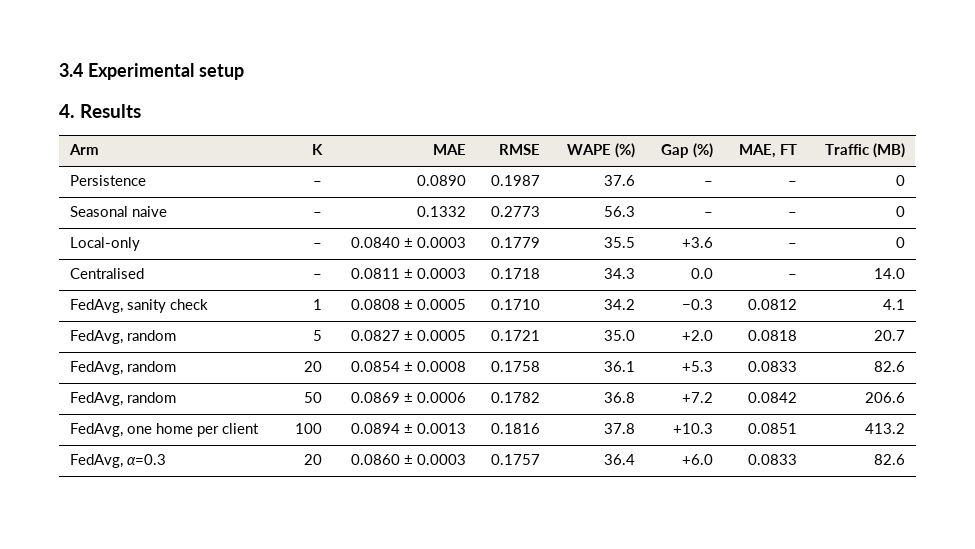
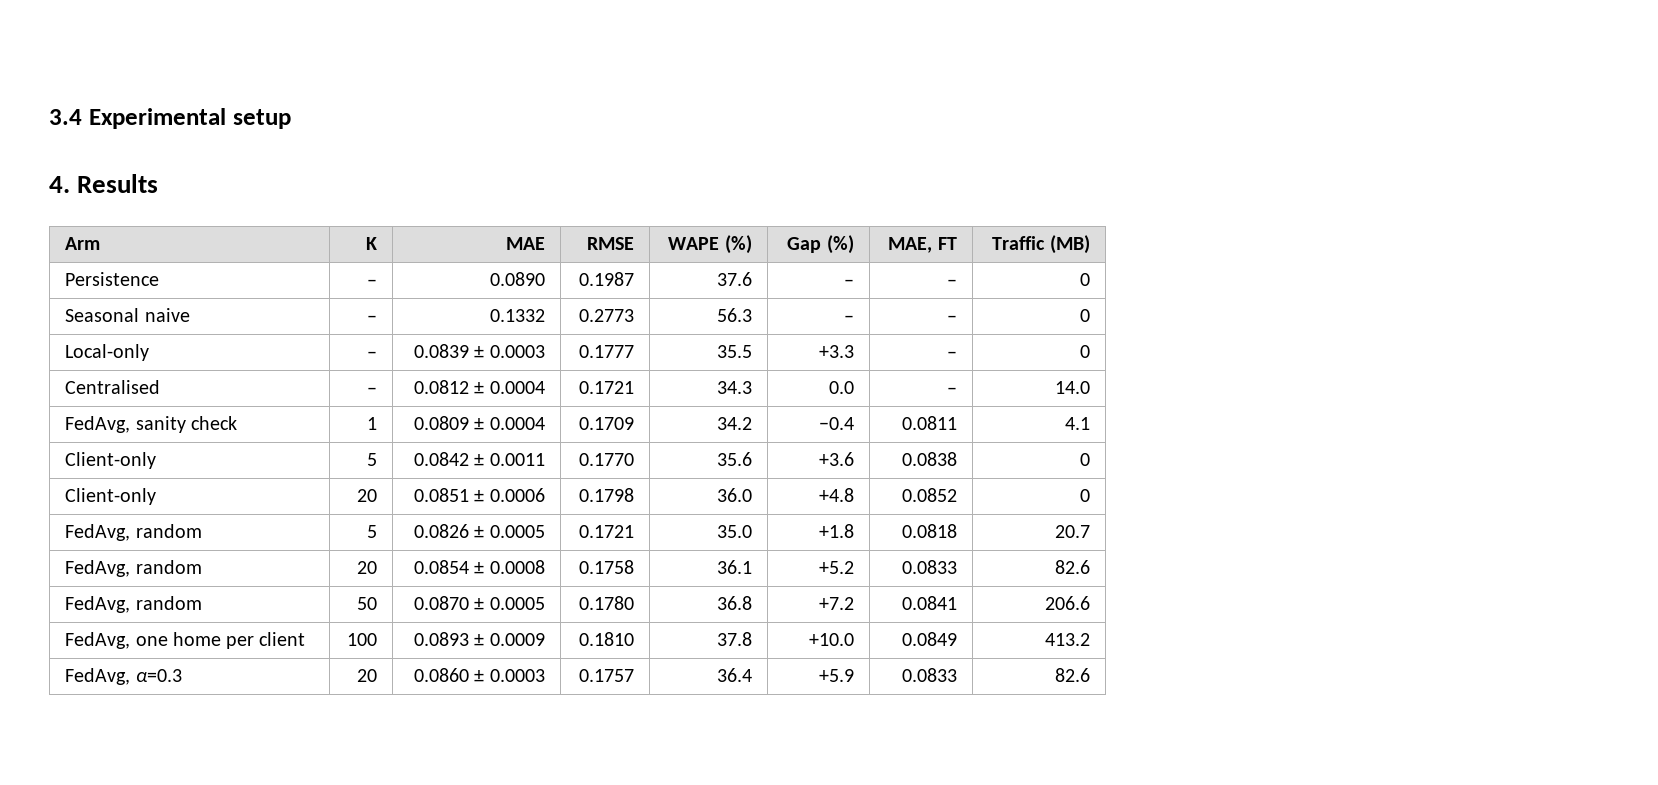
- Local-only | – | 0.0840 ± 0.0003 | 0.1779 | 35.5 | +3.6 | – | 0
+ Local-only | – | 0.0839 ± 0.0003 | 0.1777 | 35.5 | +3.3 | – | 0
- Centralised | – | 0.0811 ± 0.0003 | 0.1718 | 34.3 | 0.0 | – | 14.0
+ Centralised | – | 0.0812 ± 0.0004 | 0.1721 | 34.3 | 0.0 | – | 14.0
- FedAvg, sanity check | 1 | 0.0808 ± 0.0005 | 0.1710 | 34.2 | −0.3 | 0.0812 | 4.1
+ FedAvg, sanity check | 1 | 0.0809 ± 0.0004 | 0.1709 | 34.2 | −0.4 | 0.0811 | 4.1
+ Client-only | 5 | 0.0842 ± 0.0011 | 0.1770 | 35.6 | +3.6 | 0.0838 | 0
+ Client-only | 20 | 0.0851 ± 0.0006 | 0.1798 | 36.0 | +4.8 | 0.0852 | 0
- FedAvg, random | 5 | 0.0827 ± 0.0005 | 0.1721 | 35.0 | +2.0 | 0.0818 | 20.7
+ FedAvg, random | 5 | 0.0826 ± 0.0005 | 0.1721 | 35.0 | +1.8 | 0.0818 | 20.7
- FedAvg, random | 20 | 0.0854 ± 0.0008 | 0.1758 | 36.1 | +5.3 | 0.0833 | 82.6
+ FedAvg, random | 20 | 0.0854 ± 0.0008 | 0.1758 | 36.1 | +5.2 | 0.0833 | 82.6
- FedAvg, random | 50 | 0.0869 ± 0.0006 | 0.1782 | 36.8 | +7.2 | 0.0842 | 206.6
+ FedAvg, random | 50 | 0.0870 ± 0.0005 | 0.1780 | 36.8 | +7.2 | 0.0841 | 206.6
- FedAvg, one home per client | 100 | 0.0894 ± 0.0013 | 0.1816 | 37.8 | +10.3 | 0.0851 | 413.2
+ FedAvg, one home per client | 100 | 0.0893 ± 0.0009 | 0.1810 | 37.8 | +10.0 | 0.0849 | 413.2
- FedAvg, α=0.3 | 20 | 0.0860 ± 0.0003 | 0.1757 | 36.4 | +6.0 | 0.0833 | 82.6
+ FedAvg, α=0.3 | 20 | 0.0860 ± 0.0003 | 0.1757 | 36.4 | +5.9 | 0.0833 | 82.6

